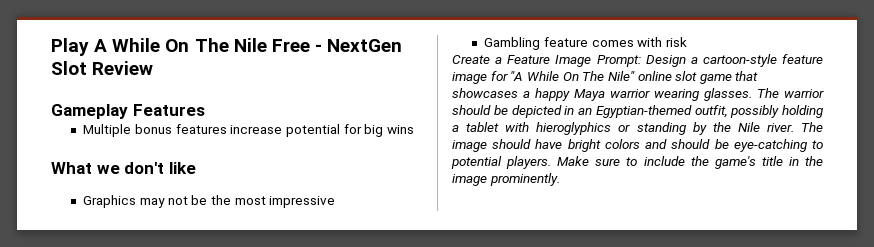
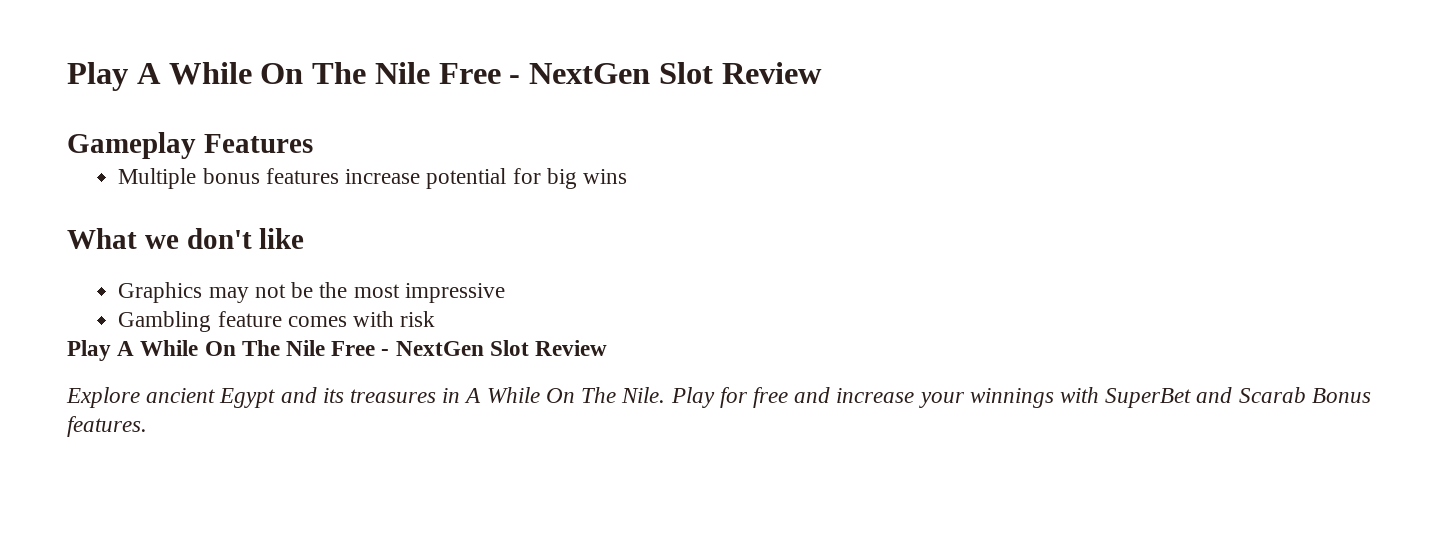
  Gambling feature comes with risk
- Create a Feature Image Prompt: Design a cartoon-style feature image for "A While On The Nile" online slot game that showcases a happy Maya warrior wearing glasses. The warrior should be depicted in an Egyptian-themed outfit, possibly holding a tablet with hieroglyphics or standing by the Nile river. The image should have bright colors and should be eye-catching to potential players. Make sure to include the game's title in the image prominently.
+ Play A While On The Nile Free - NextGen Slot Review
+ Explore ancient Egypt and its treasures in A While On The Nile. Play for free and increase your winnings with SuperBet and Scarab Bonus features.

